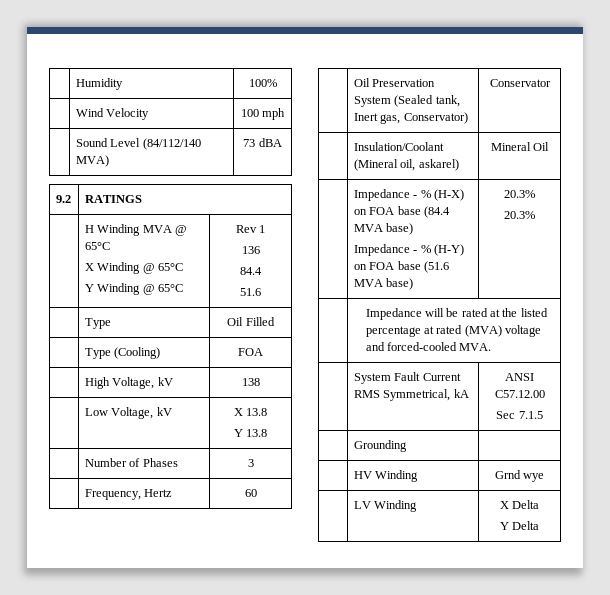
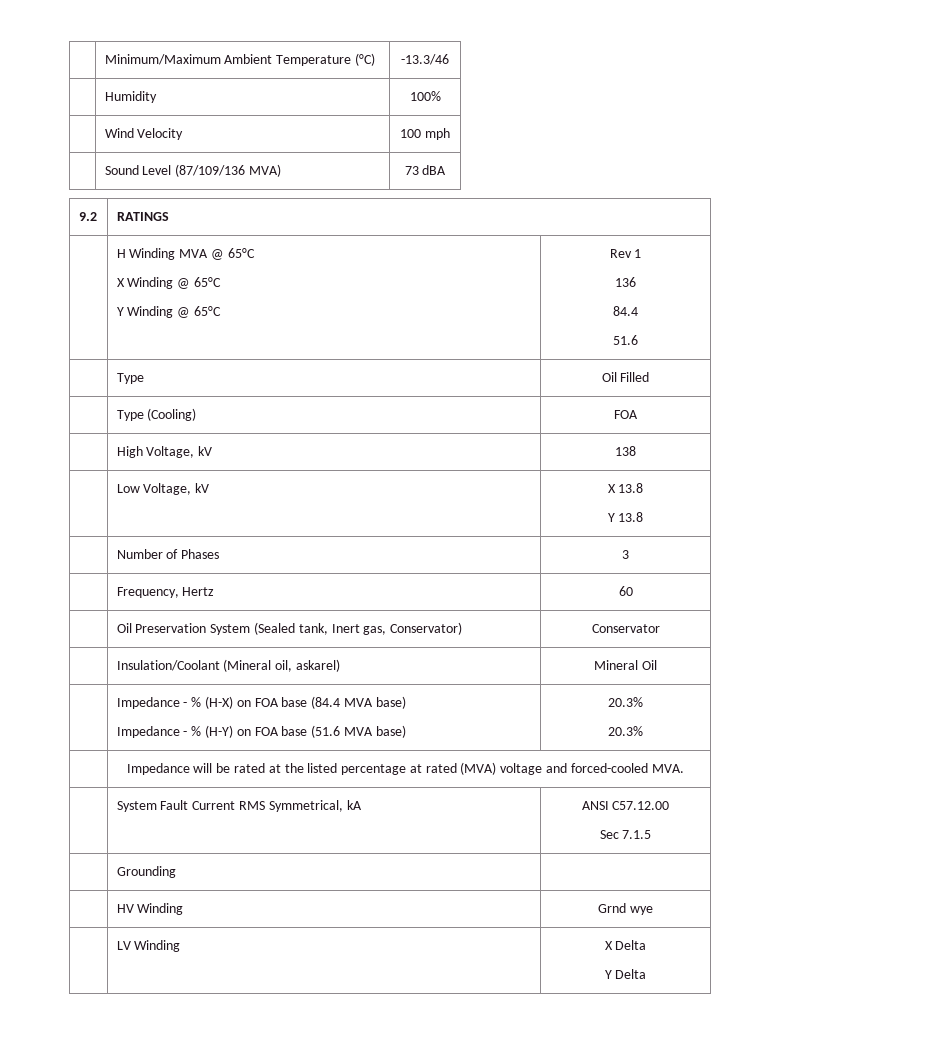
+ | Minimum/Maximum Ambient Temperature (°C) | -13.3/46
- | Sound Level (84/112/140 MVA) | 73 dBA
+ | Sound Level (87/109/136 MVA) | 73 dBA

